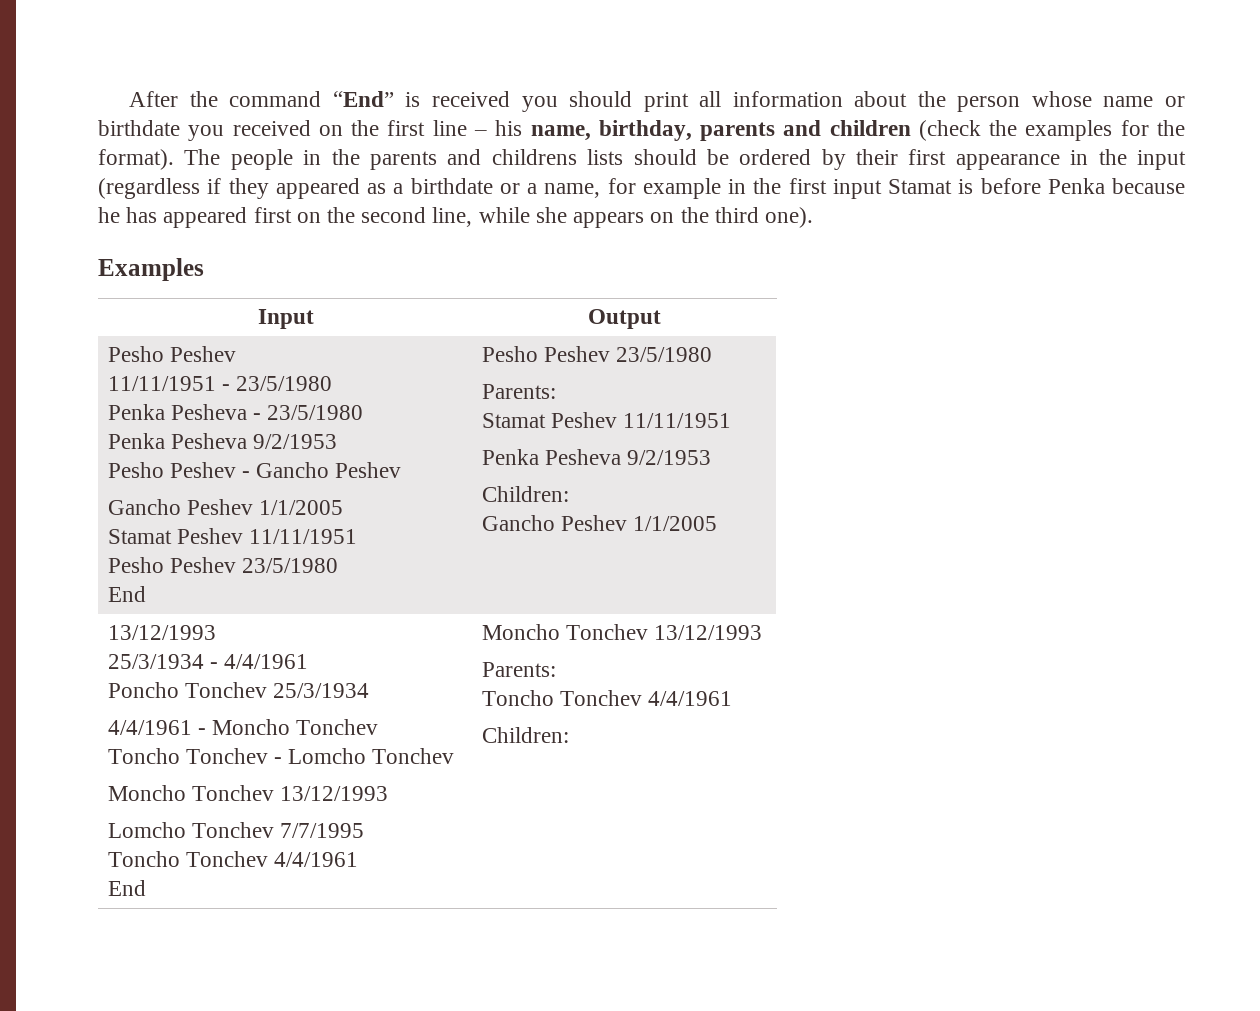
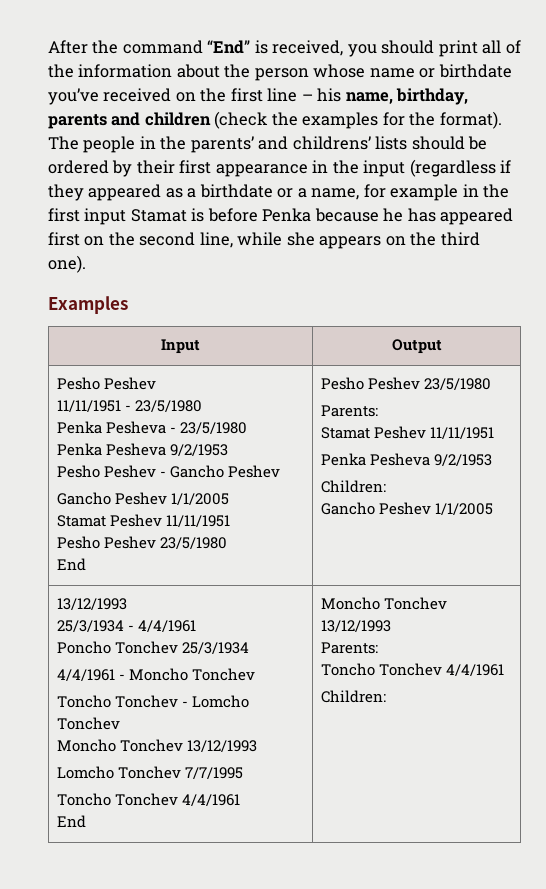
- After the command “End” is received you should print all information about the person whose name or birthdate you received on the first line – his name, birthday, parents and children (check the examples for the format).
+ After the command “End” is received, you should print all of the information about the person whose name or birthdate you’ve received on the first line – his name, birthday, parents and children (check the examples for the format).
- The people in the parents and childrens lists should be ordered by their first appearance in the input (regardless if they appeared as a birthdate or a name, for example in the first input Stamat is before Penka because he has appeared first on the second line, while she appears on the third one).
+ The people in the parents’ and childrens’ lists should be ordered by their first appearance in the input (regardless if they appeared as a birthdate or a name, for example in the first input Stamat is before Penka because he has appeared first on the second line, while she appears on the third one).

